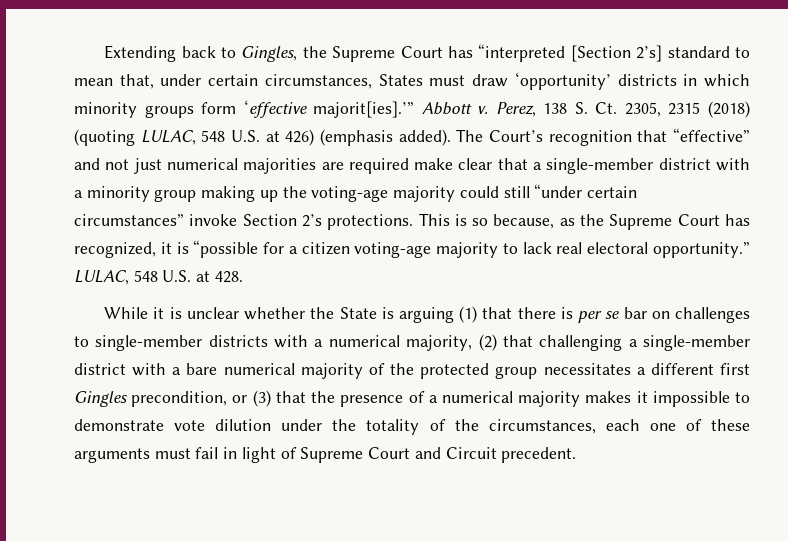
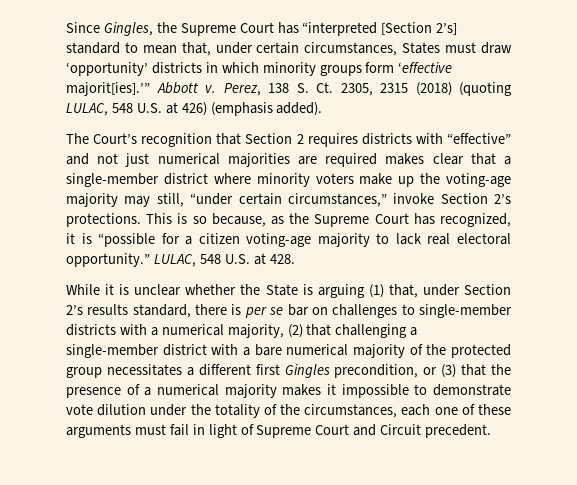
- Extending back to Gingles, the Supreme Court has “interpreted [Section 2’s] standard to mean that, under certain circumstances, States must draw ‘opportunity’ districts in which minority groups form ‘effective majorit[ies].’”
+ Since Gingles, the Supreme Court has “interpreted [Section 2’s] standard to mean that, under certain circumstances, States must draw ‘opportunity’ districts in which minority groups form ‘effective majorit[ies].’”
- Perez, 138 S. Ct. 2305, 2315 (2018) (quoting LULAC, 548 U.S. at 426) (emphasis added). The Court’s recognition that “effective” and not just numerical majorities are required make clear that a single-member district with a minority group making up the voting-age majority could still “under certain circumstances” invoke Section 2’s protections.
+ Perez, 138 S. Ct. 2305, 2315 (2018) (quoting LULAC, 548 U.S. at 426) (emphasis added).
+ The Court’s recognition that Section 2 requires districts with “effective” and not just numerical majorities are required makes clear that a single-member district where minority voters make up the voting-age majority may still, “under certain circumstances,” invoke Section 2’s protections.
- While it is unclear whether the State is arguing (1) that there is per se bar on challenges to single-member districts with a numerical majority, (2) that challenging a single-member district with a bare numerical majority of the protected group necessitates a different first Gingles precondition, or (3) that the presence of a numerical majority makes it impossible to demonstrate vote dilution under the totality of the circumstances, each one of these arguments must fail in light of Supreme Court and Circuit precedent.
+ While it is unclear whether the State is arguing (1) that, under Section 2’s results standard, there is per se bar on challenges to single-member districts with a numerical majority, (2) that challenging a single-member district with a bare numerical majority of the protected group necessitates a different first Gingles precondition, or (3) that the presence of a numerical majority makes it impossible to demonstrate vote dilution under the totality of the circumstances, each one of these arguments must fail in light of Supreme Court and Circuit precedent.

